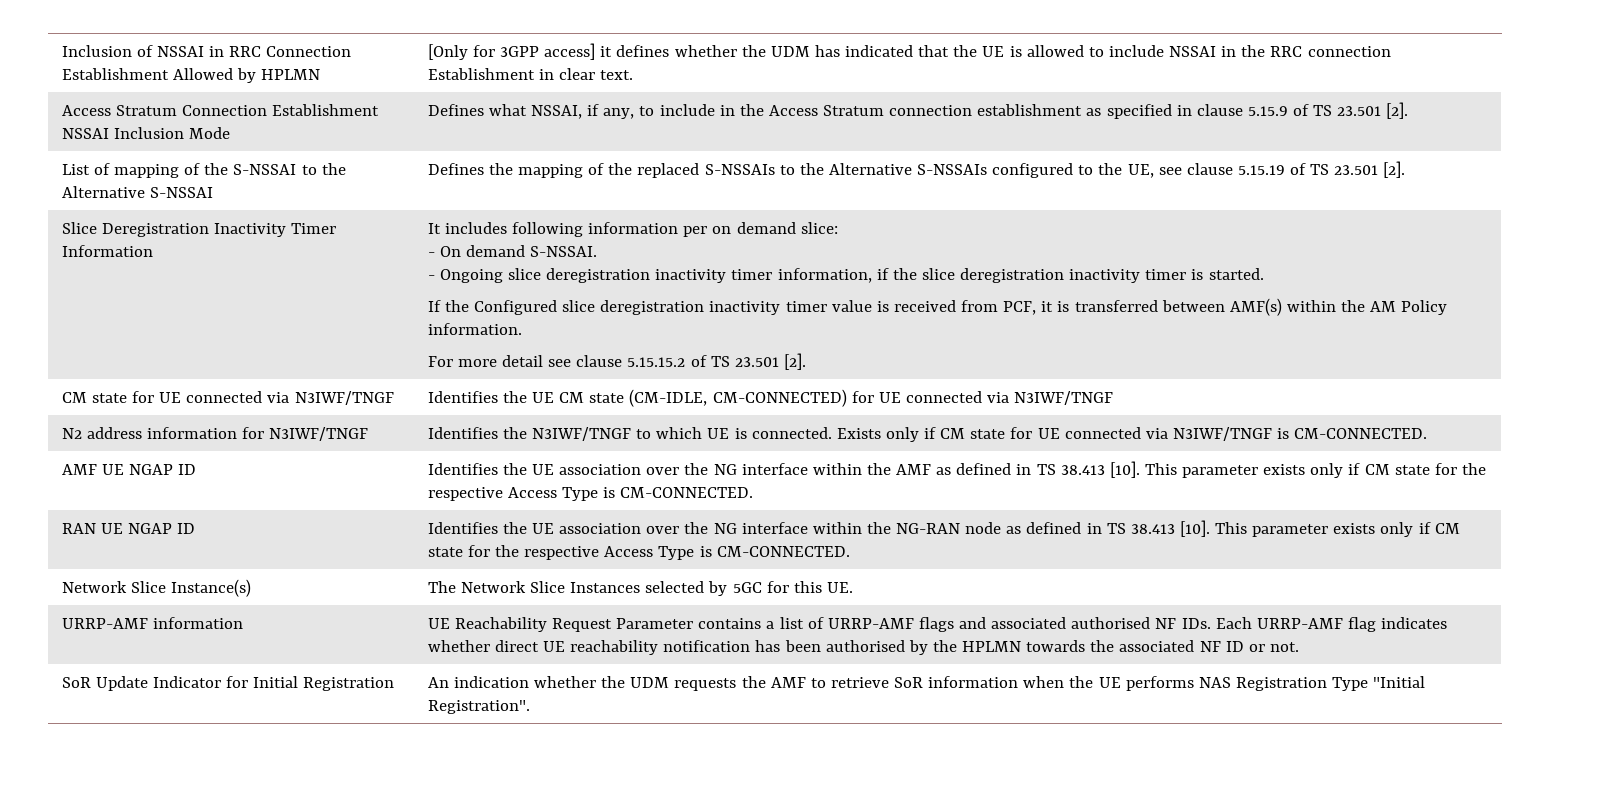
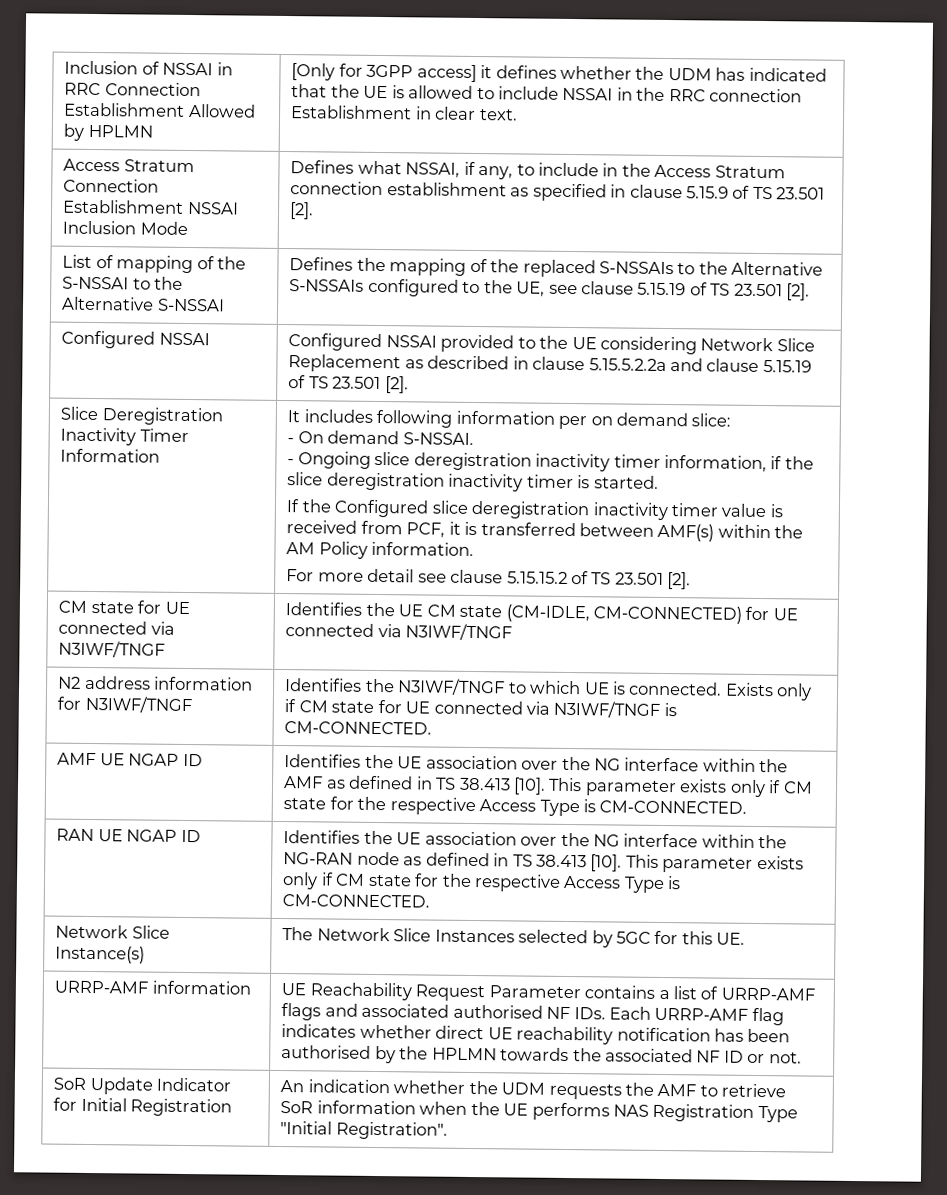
+ Configured NSSAI | Configured NSSAI provided to the UE considering Network Slice Replacement as described in clause 5.15.5.2.2a and clause 5.15.19 of TS 23.501 [2].

